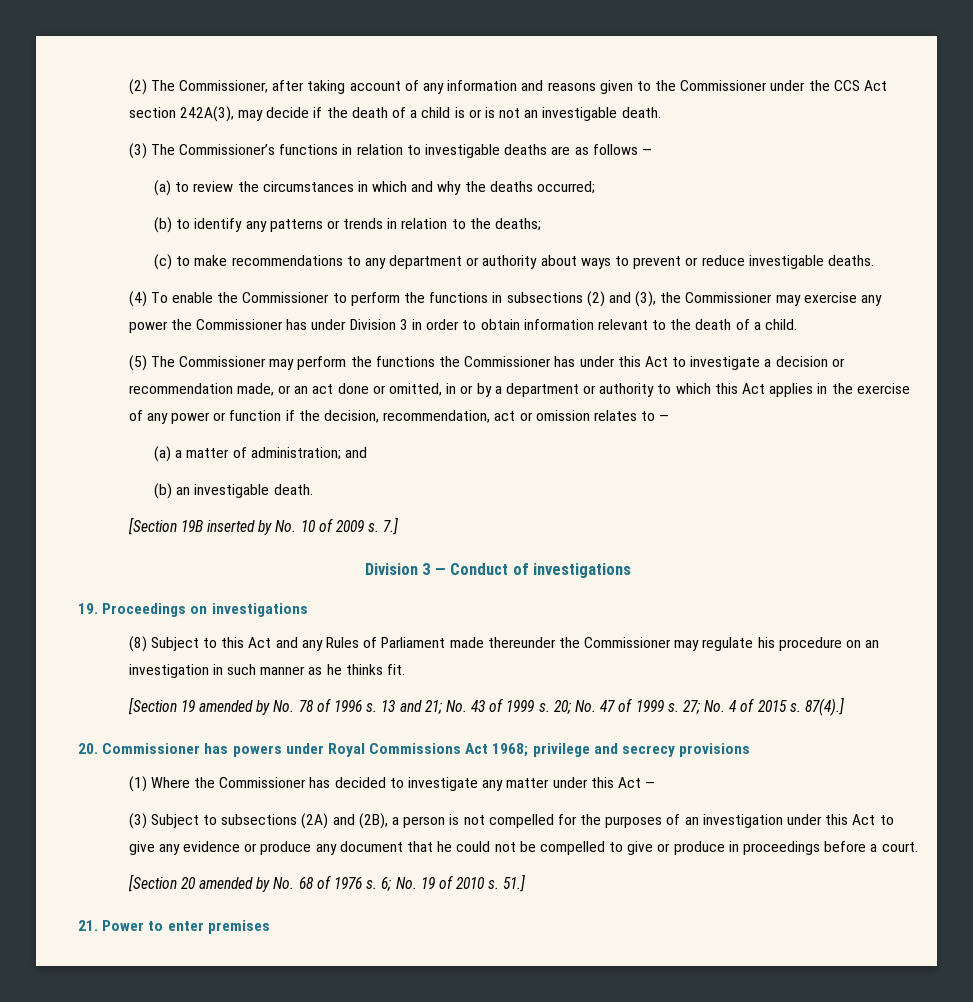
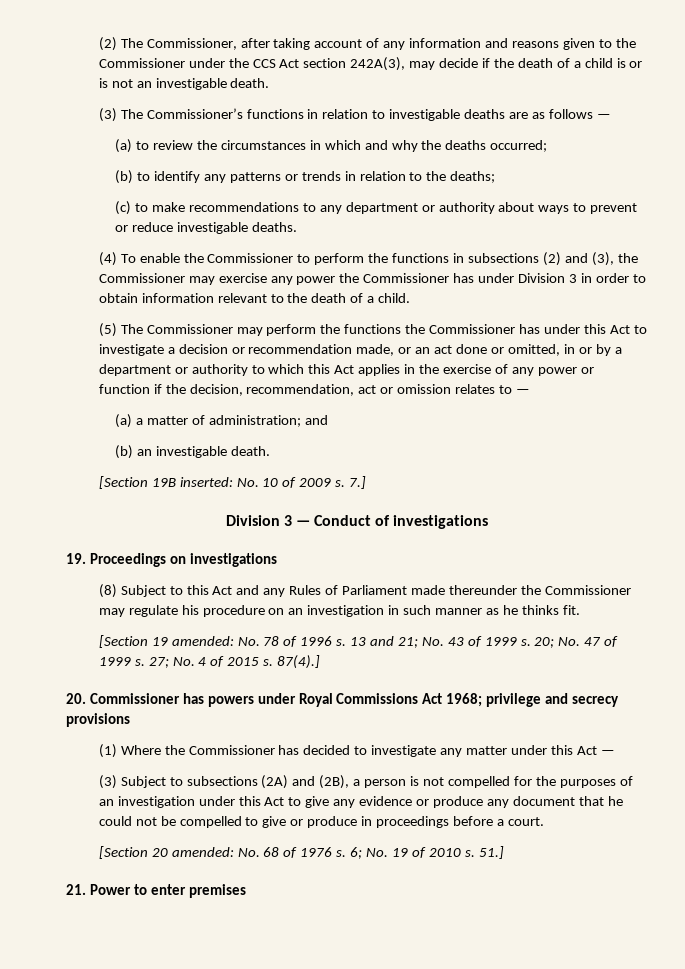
- [Section 19B inserted by No. 10 of 2009 s.
+ [Section 19B inserted: No. 10 of 2009 s.
- [Section 19 amended by No. 78 of 1996 s.
+ [Section 19 amended: No. 78 of 1996 s.
- [Section 20 amended by No. 68 of 1976 s.
+ [Section 20 amended: No. 68 of 1976 s.

